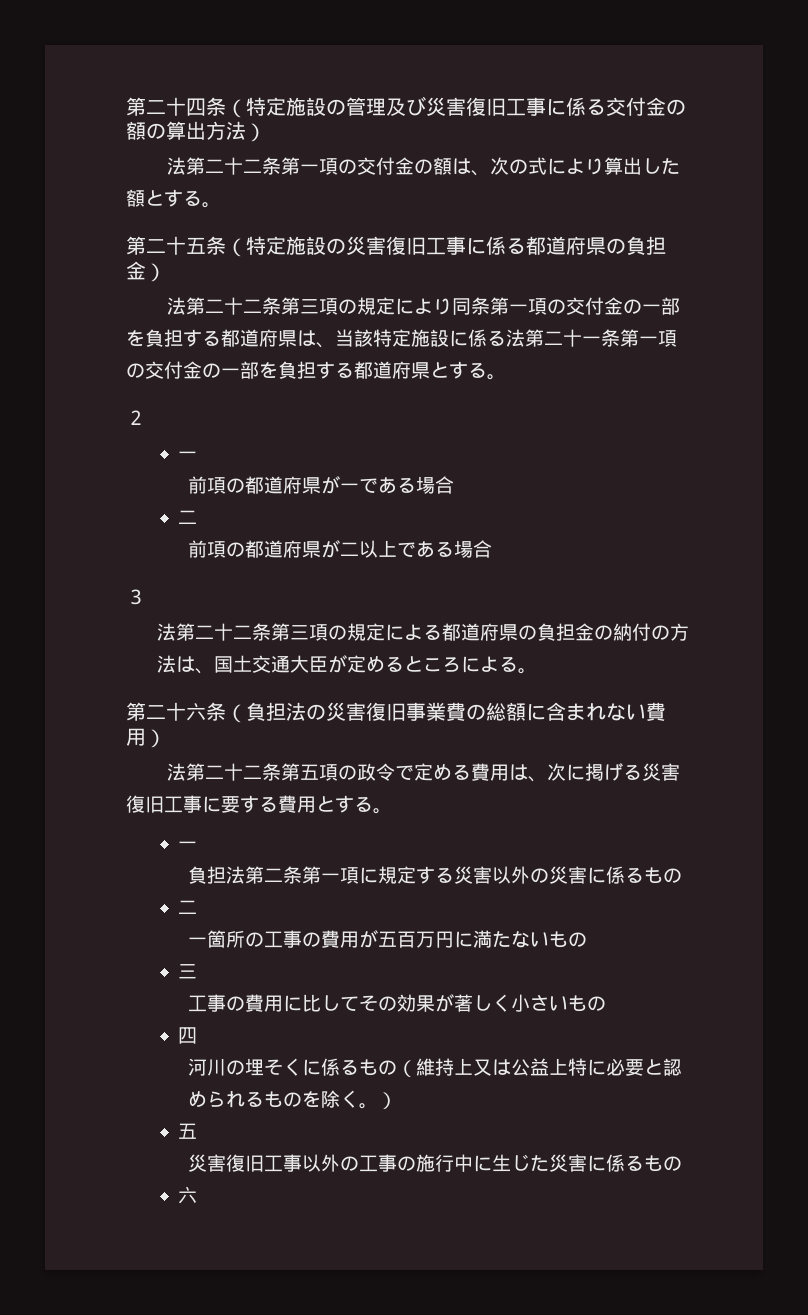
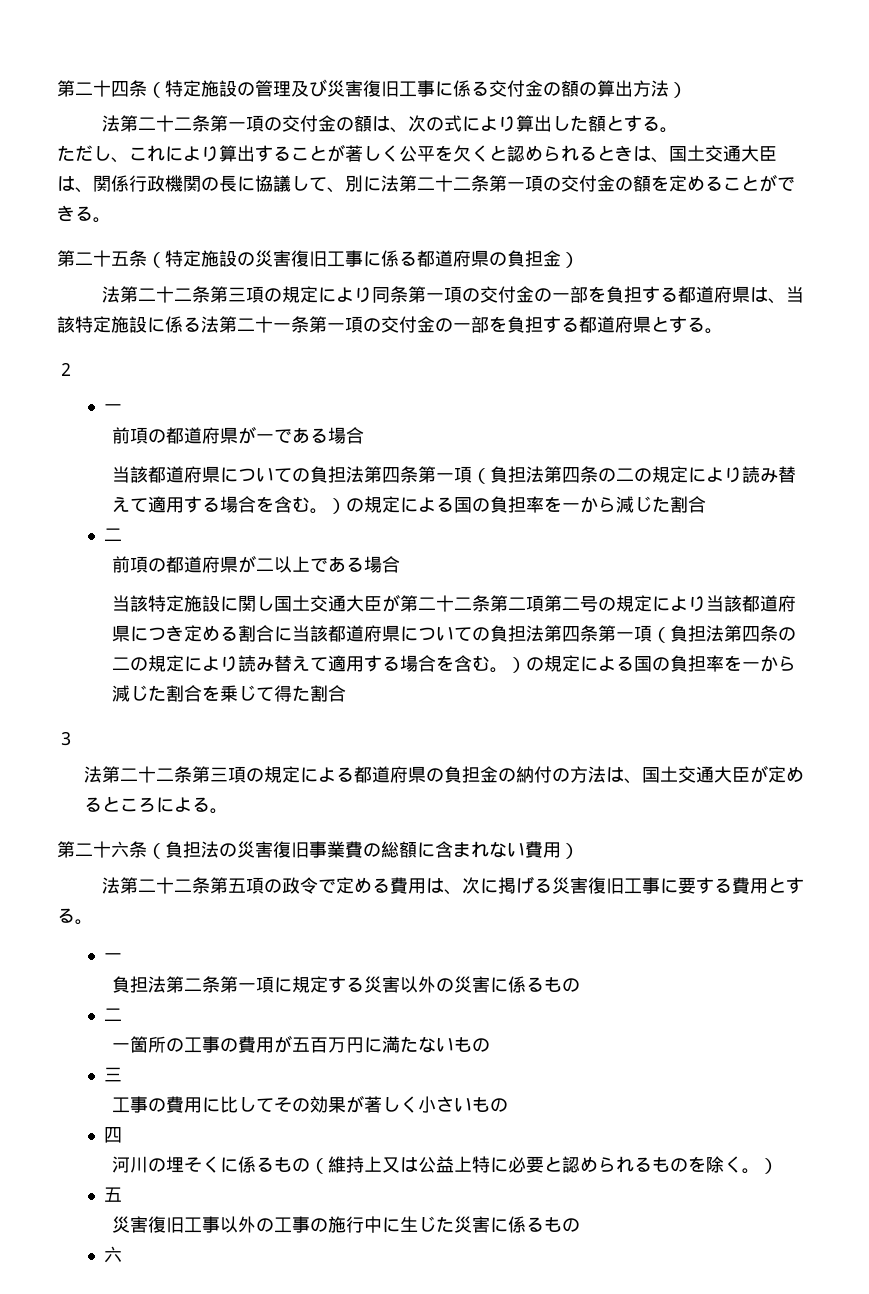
+ ただし、これにより算出することが著しく公平を欠くと認められるときは、国土交通大臣は、関係行政機関の長に協議して、別に法第二十二条第一項の交付金の額を定めることができる。
  前項の都道府県が一である場合
+ 当該都道府県についての負担法第四条第一項（負担法第四条の二の規定により読み替えて適用する場合を含む。）の規定による国の負担率を一から減じた割合
+ 当該特定施設に関し国土交通大臣が第二十二条第二項第二号の規定により当該都道府県につき定める割合に当該都道府県についての負担法第四条第一項（負担法第四条の二の規定により読み替えて適用する場合を含む。）の規定による国の負担率を一から減じた割合を乗じて得た割合

